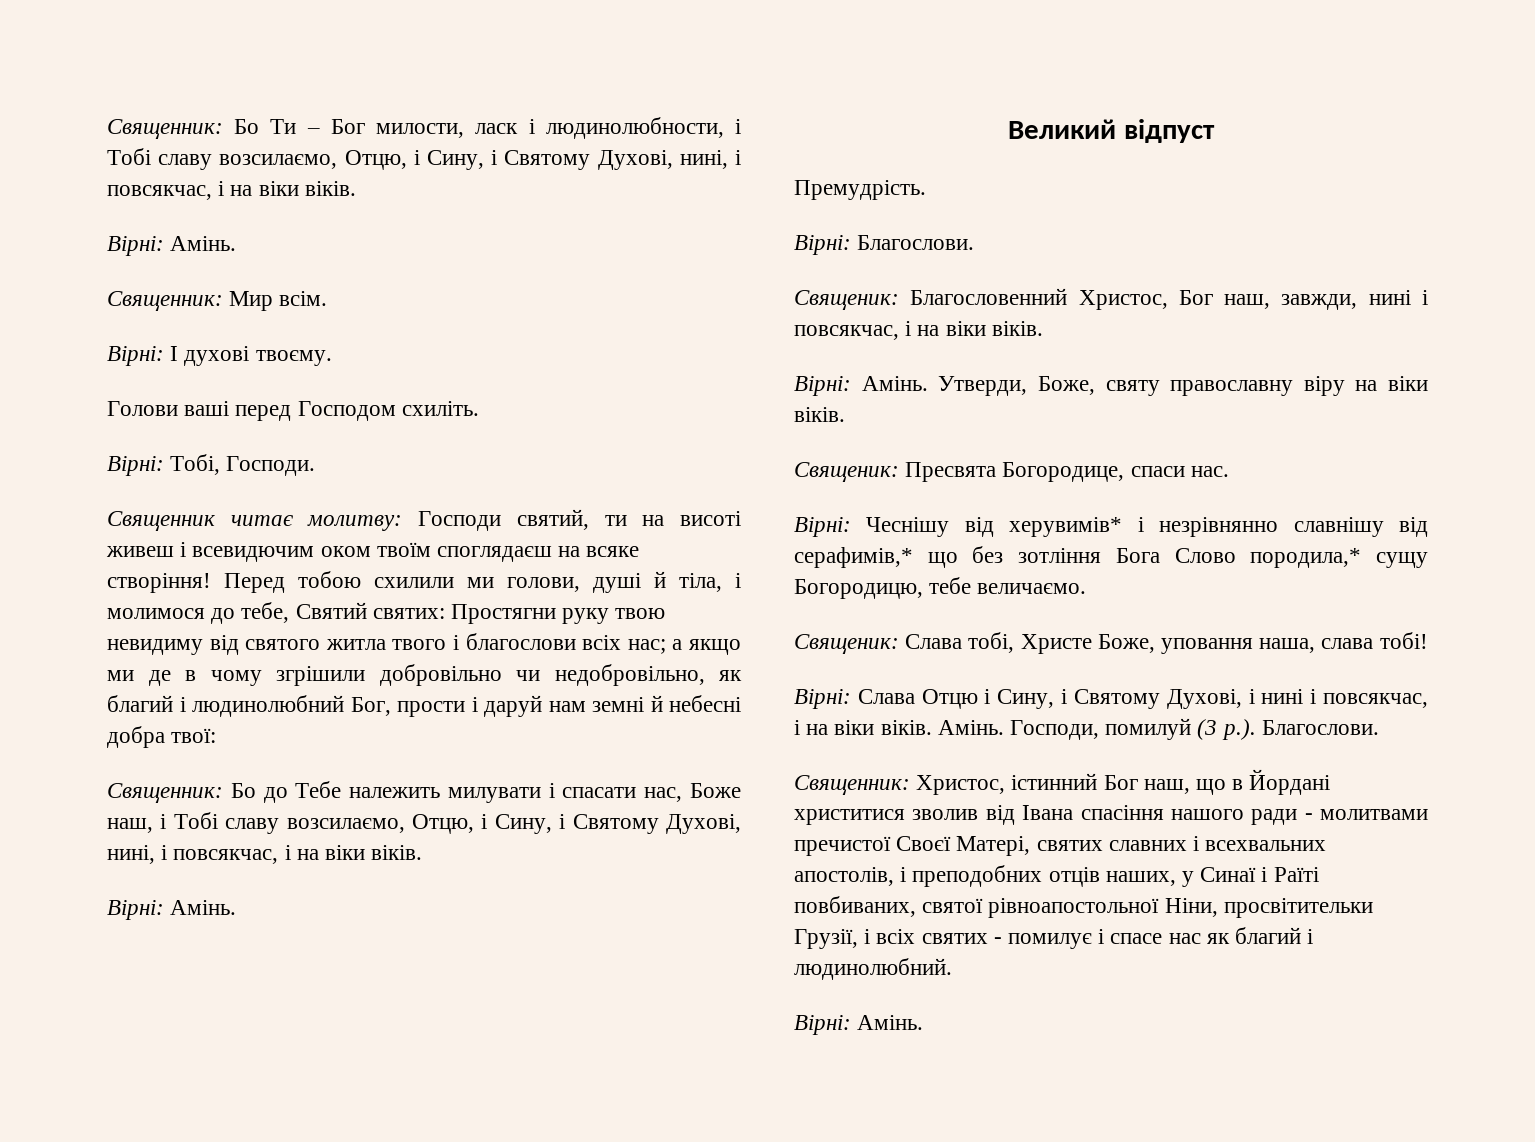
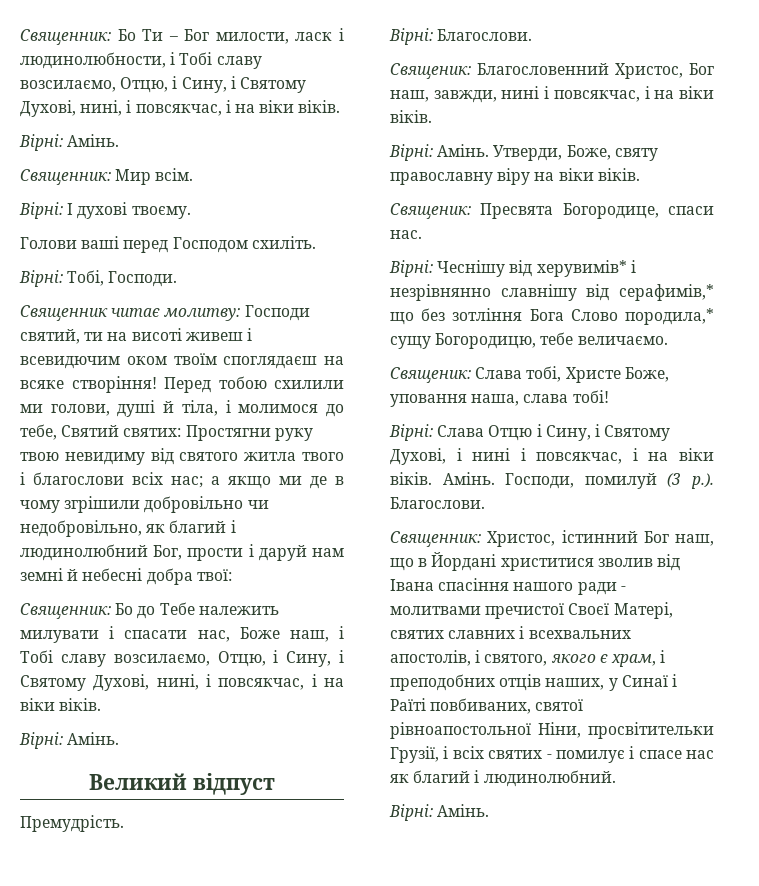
- Священник: Христос, істинний Бог наш, що в Йордані христитися зволив від Івана спасіння нашого ради - молитвами пречистої Своєї Матері, святих славних і всехвальних апостолів, і преподобних отців наших, у Синаї і Раїті повбиваних, святої рівноапостольної Ніни, просвітительки Грузії, і всіх святих - помилує і спасе нас як благий і людинолюбний.
+ Священник: Христос, істинний Бог наш, що в Йордані христитися зволив від Івана спасіння нашого ради - молитвами пречистої Своєї Матері, святих славних і всехвальних апостолів, і святого, якого є храм, і преподобних отців наших, у Синаї і Раїті повбиваних, святої рівноапостольної Ніни, просвітительки Грузії, і всіх святих - помилує і спасе нас як благий і людинолюбний.

